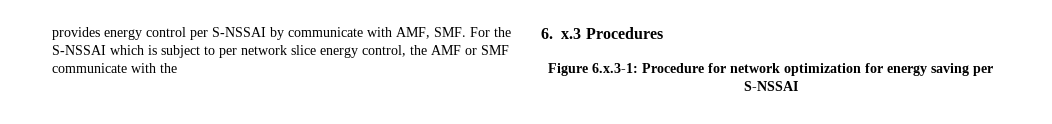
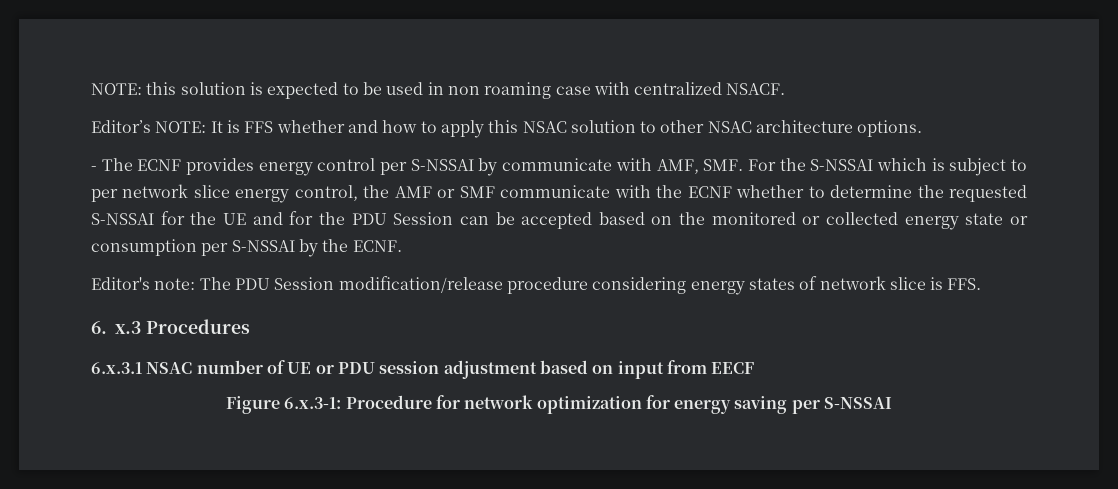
- provides energy control per S-NSSAI by communicate with AMF, SMF. For the S-NSSAI which is subject to per network slice energy control, the AMF or SMF communicate with the
+ NOTE: this solution is expected to be used in non roaming case with centralized NSACF.
+ Editor’s NOTE: It is FFS whether and how to apply this NSAC solution to other NSAC architecture options.
+ - The ECNF provides energy control per S-NSSAI by communicate with AMF, SMF. For the S-NSSAI which is subject to per network slice energy control, the AMF or SMF communicate with the ECNF whether to determine the requested S-NSSAI for the UE and for the PDU Session can be accepted based on the monitored or collected energy state or consumption per S-NSSAI by the ECNF.
+ Editor's note: The PDU Session modification/release procedure considering energy states of network slice is FFS.
  6. x.3 Procedures
+ 6.x.3.1 NSAC number of UE or PDU session adjustment based on input from EECF

